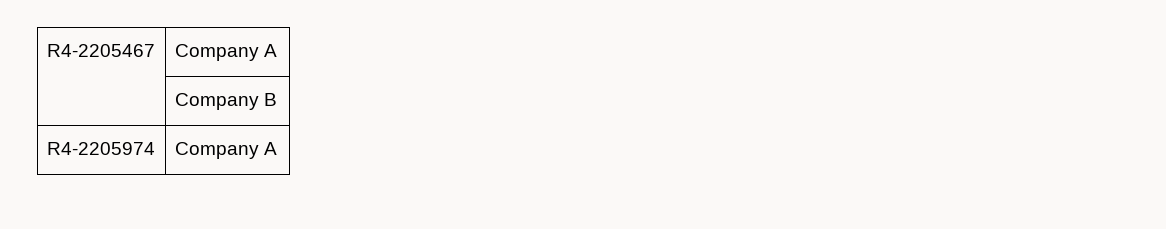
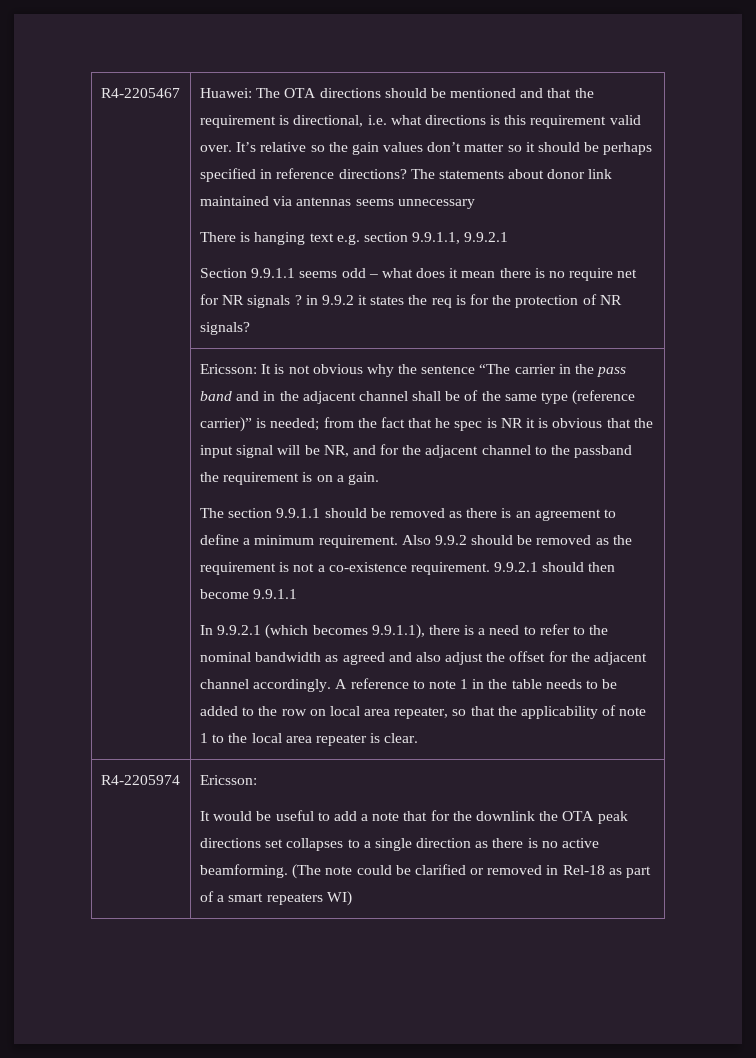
- R4-2205467 | Company A
- | Company B
- R4-2205974 | Company A
+ R4-2205467 | Huawei: The OTA directions should be mentioned and that the requirement is directional, i.e. what directions is this requirement valid over. It’s relative so the gain values don’t matter so it should be perhaps specified in reference directions? The statements about donor link maintained via antennas seems unnecessary
+ There is hanging text e.g. section 9.9.1.1, 9.9.2.1
+ Section 9.9.1.1 seems odd – what does it mean there is no require net for NR signals ? in 9.9.2 it states the req is for the protection of NR signals?
+ | Ericsson: It is not obvious why the sentence “The carrier in the pass band and in the adjacent channel shall be of the same type (reference carrier)” is needed; from the fact that he spec is NR it is obvious that the input signal will be NR, and for the adjacent channel to the passband the requirement is on a gain.
+ The section 9.9.1.1 should be removed as there is an agreement to define a minimum requirement. Also 9.9.2 should be removed as the requirement is not a co-existence requirement. 9.9.2.1 should then become 9.9.1.1
+ In 9.9.2.1 (which becomes 9.9.1.1), there is a need to refer to the nominal bandwidth as agreed and also adjust the offset for the adjacent channel accordingly. A reference to note 1 in the table needs to be added to the row on local area repeater, so that the applicability of note 1 to the local area repeater is clear.
+ R4-2205974 | Ericsson:
+ It would be useful to add a note that for the downlink the OTA peak directions set collapses to a single direction as there is no active beamforming. (The note could be clarified or removed in Rel-18 as part of a smart repeaters WI)

